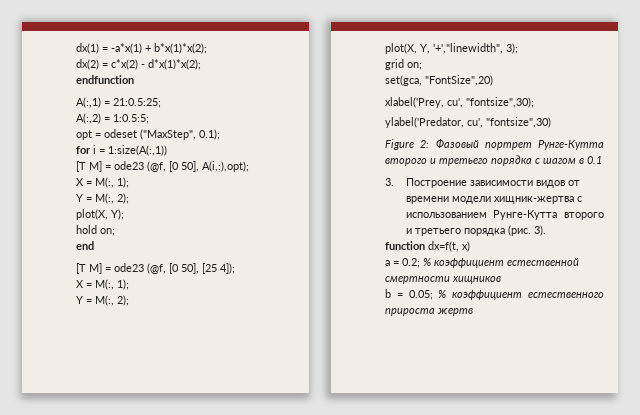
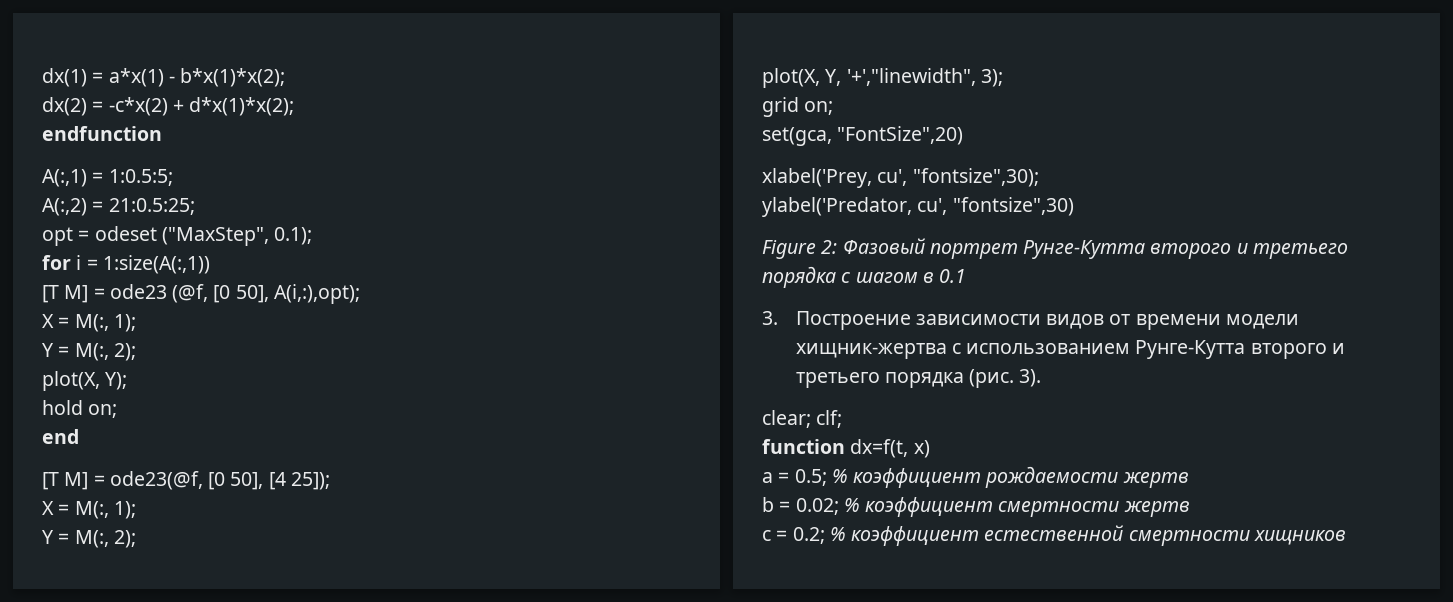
- dx(1) = -a*x(1) + b*x(1)*x(2);
+ dx(1) = a*x(1) - b*x(1)*x(2);
- dx(2) = c*x(2) - d*x(1)*x(2);
+ dx(2) = -c*x(2) + d*x(1)*x(2);
- A(:,1) = 21:0.5:25;
+ A(:,1) = 1:0.5:5;
- A(:,2) = 1:0.5:5;
+ A(:,2) = 21:0.5:25;
- [T M] = ode23 (@f, [0 50], [25 4]);
+ [T M] = ode23(@f, [0 50], [4 25]);
+ clear; clf;
- a = 0.2; % коэффициент естественной смертности хищников
+ a = 0.5; % коэффициент рождаемости жертв
+ b = 0.02; % коэффициент смертности жертв
+ c = 0.2; % коэффициент естественной смертности хищников
- b = 0.05; % коэффициент естественного прироста жертв

